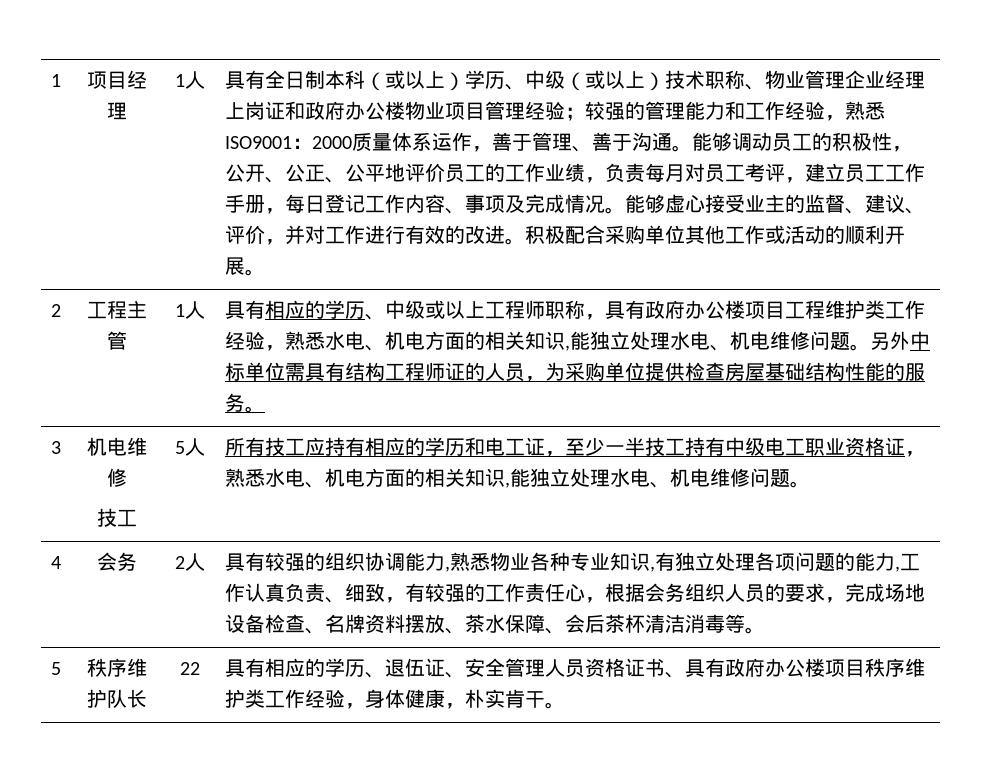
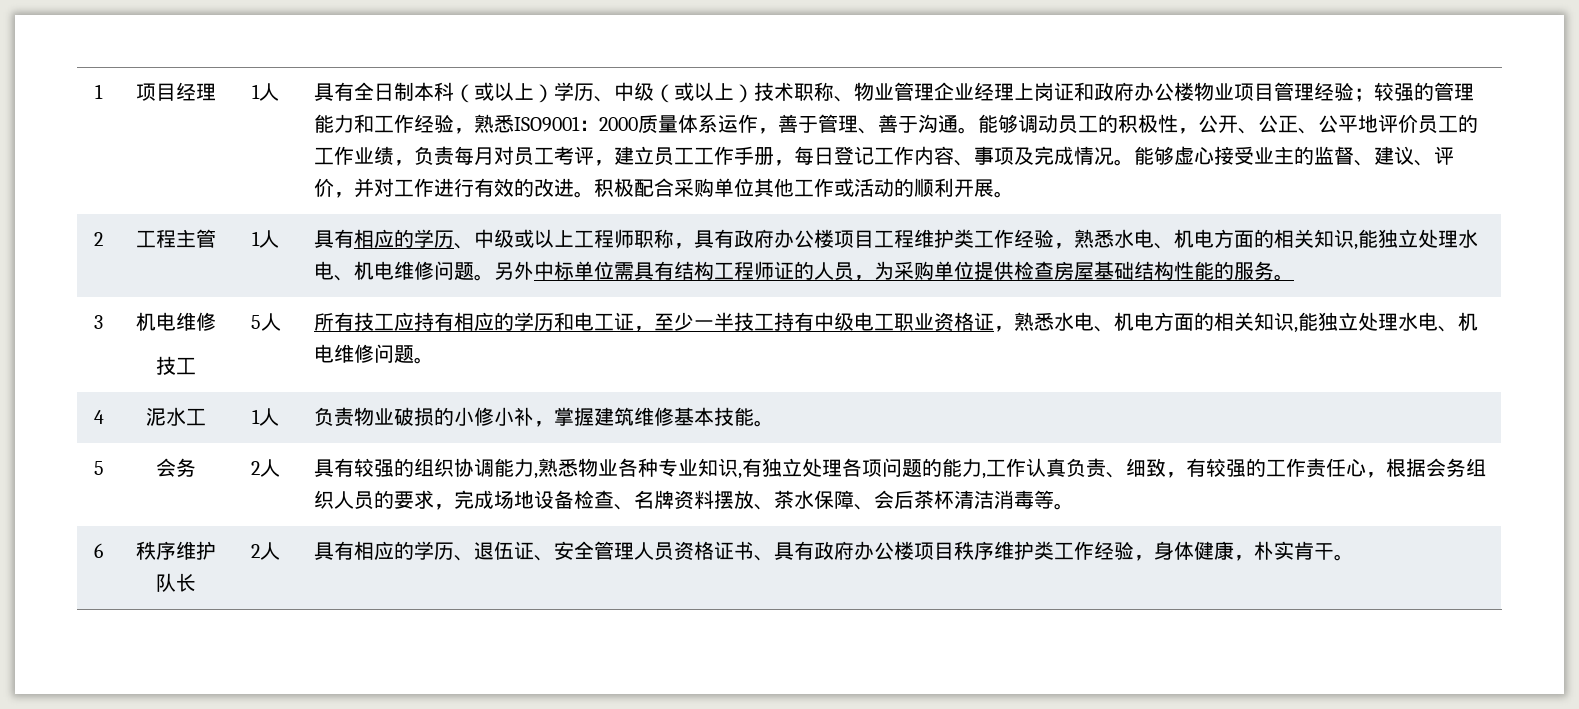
+ 泥水工 | 1人 | 负责物业破损的小修小补，掌握建筑维修基本技能。
+ 5
- 5 | 秩序维护队长 | 22 | 具有相应的学历、退伍证、安全管理人员资格证书、具有政府办公楼项目秩序维护类工作经验，身体健康，朴实肯干。
+ 6 | 秩序维护队长 | 2人 | 具有相应的学历、退伍证、安全管理人员资格证书、具有政府办公楼项目秩序维护类工作经验，身体健康，朴实肯干。

